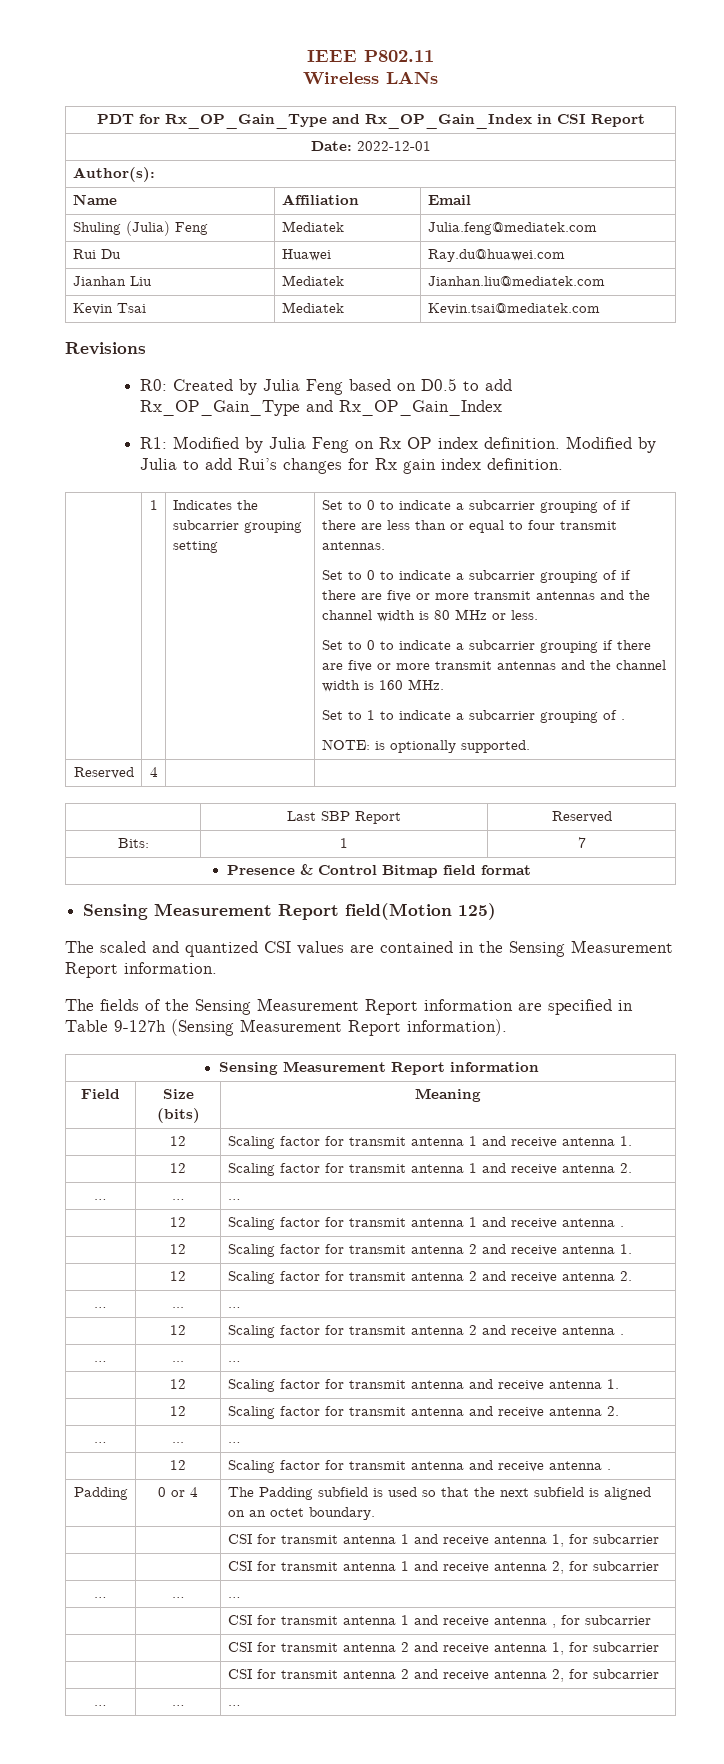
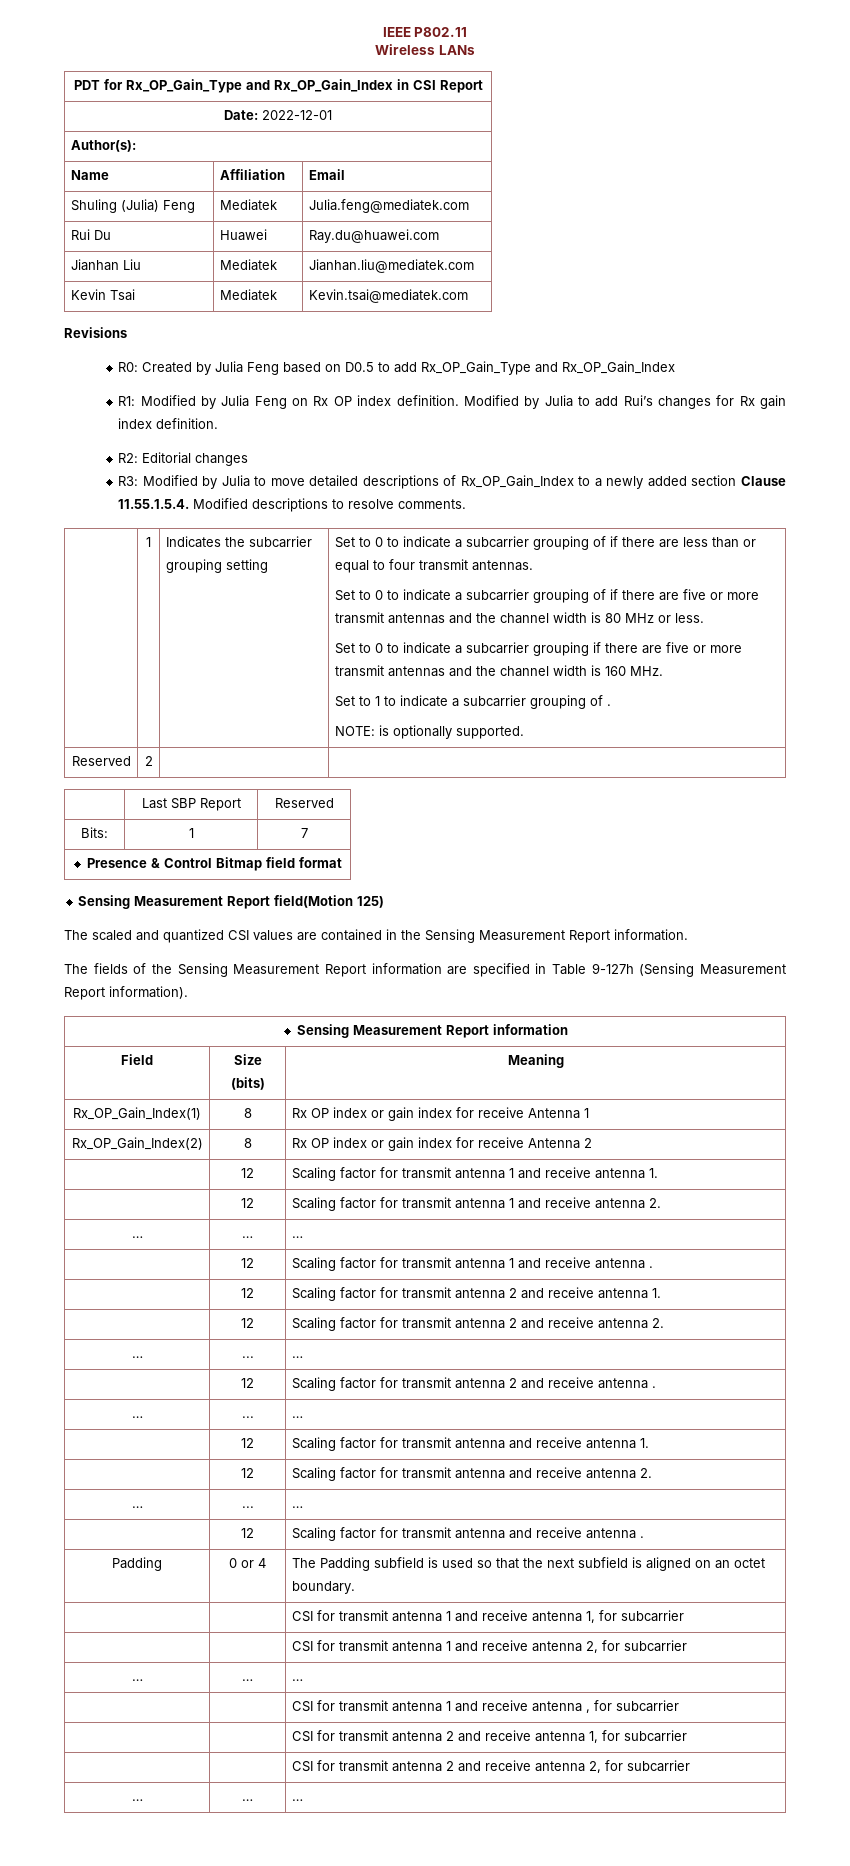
+ R2: Editorial changes
+ R3: Modified by Julia to move detailed descriptions of Rx_OP_Gain_Index to a newly added section Clause 11.55.1.5.4. Modified descriptions to resolve comments.
- Reserved | 4 | |
+ Reserved | 2 | |
+ Rx_OP_Gain_Index(1) | 8 | Rx OP index or gain index for receive Antenna 1
+ Rx_OP_Gain_Index(2) | 8 | Rx OP index or gain index for receive Antenna 2

